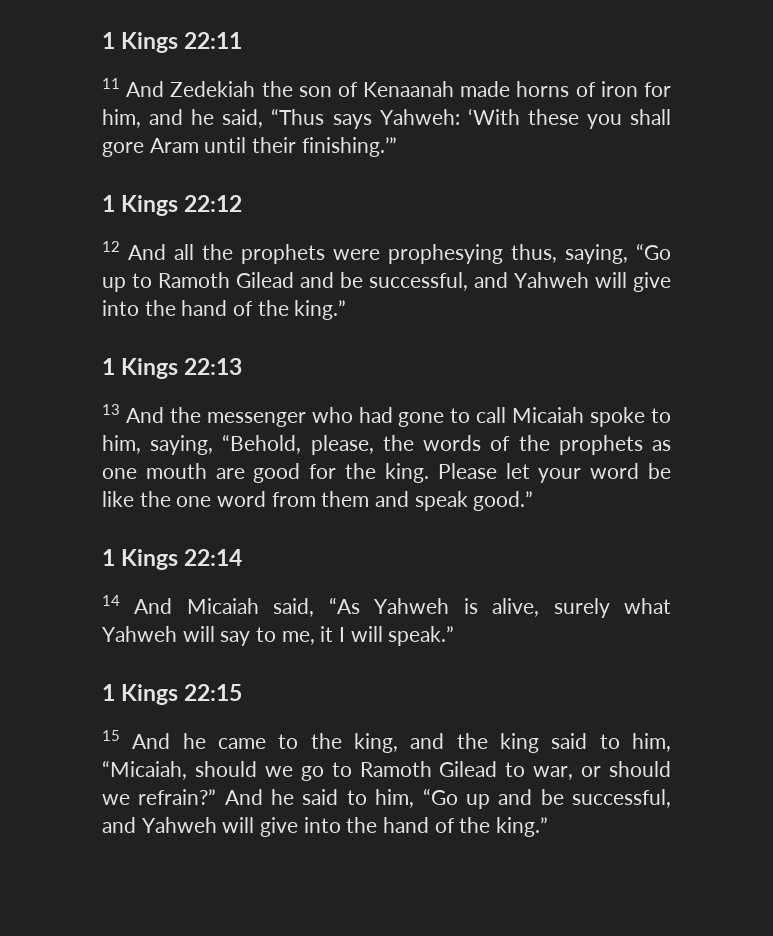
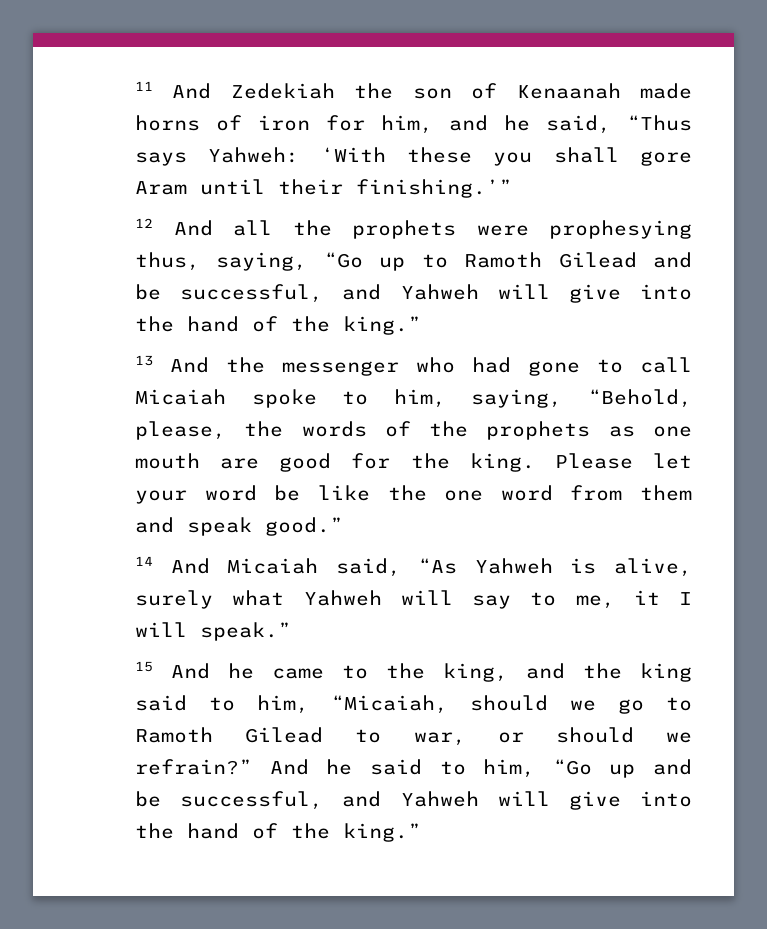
- 1 Kings 22:11
- 1 Kings 22:12
- 1 Kings 22:13
- 1 Kings 22:14
- 1 Kings 22:15

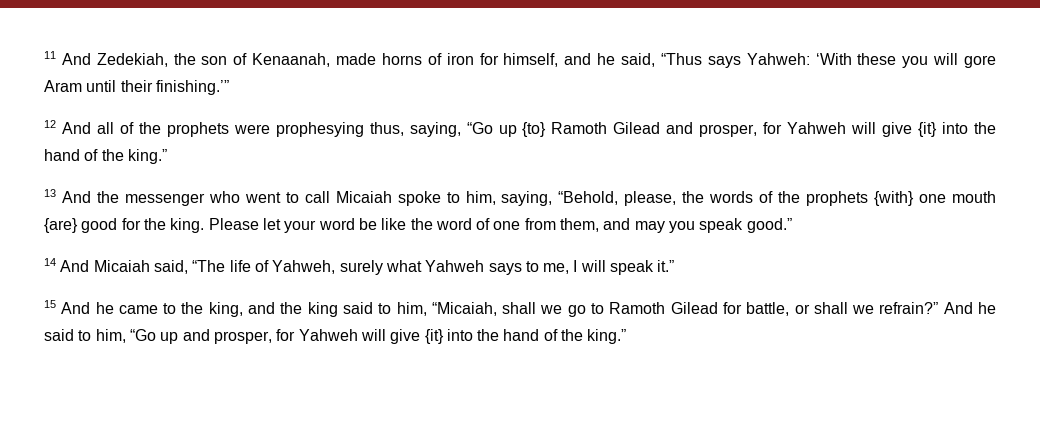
- 11 And Zedekiah the son of Kenaanah made horns of iron for him, and he said, “Thus says Yahweh: ‘With these you shall gore Aram until their finishing.’”
+ 11 And Zedekiah, the son of Kenaanah, made horns of iron for himself, and he said, “Thus says Yahweh: ‘With these you will gore Aram until their finishing.’”
- 12 And all the prophets were prophesying thus, saying, “Go up to Ramoth Gilead and be successful, and Yahweh will give into the hand of the king.”
+ 12 And all of the prophets were prophesying thus, saying, “Go up {to} Ramoth Gilead and prosper, for Yahweh will give {it} into the hand of the king.”
- 13 And the messenger who had gone to call Micaiah spoke to him, saying, “Behold, please, the words of the prophets as one mouth are good for the king.
+ 13 And the messenger who went to call Micaiah spoke to him, saying, “Behold, please, the words of the prophets {with} one mouth {are} good for the king.
- Please let your word be like the one word from them and speak good.”
+ Please let your word be like the word of one from them, and may you speak good.”
- 14 And Micaiah said, “As Yahweh is alive, surely what Yahweh will say to me, it I will speak.”
+ 14 And Micaiah said, “The life of Yahweh, surely what Yahweh says to me, I will speak it.”
- 15 And he came to the king, and the king said to him, “Micaiah, should we go to Ramoth Gilead to war, or should we refrain?”
+ 15 And he came to the king, and the king said to him, “Micaiah, shall we go to Ramoth Gilead for battle, or shall we refrain?”
- And he said to him, “Go up and be successful, and Yahweh will give into the hand of the king.”
+ And he said to him, “Go up and prosper, for Yahweh will give {it} into the hand of the king.”

